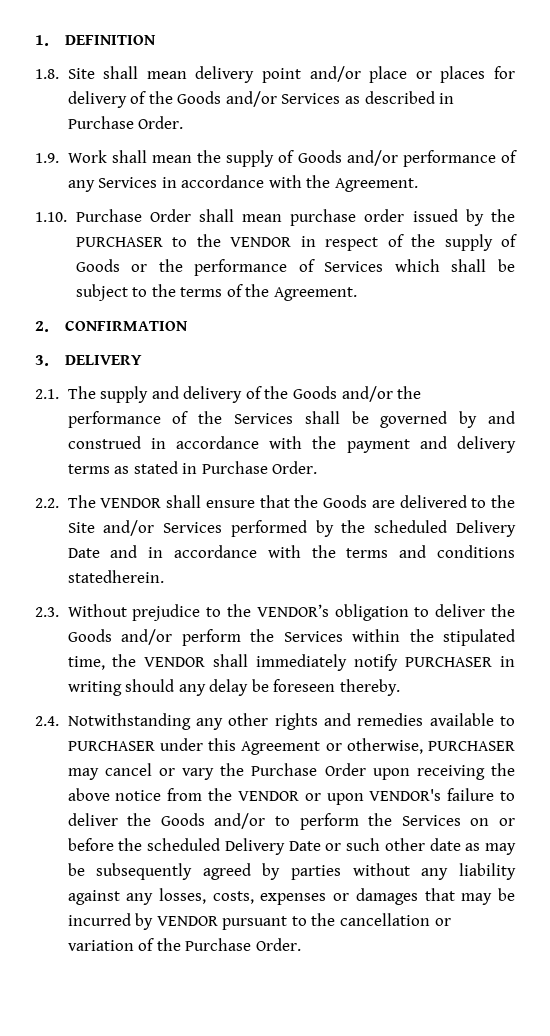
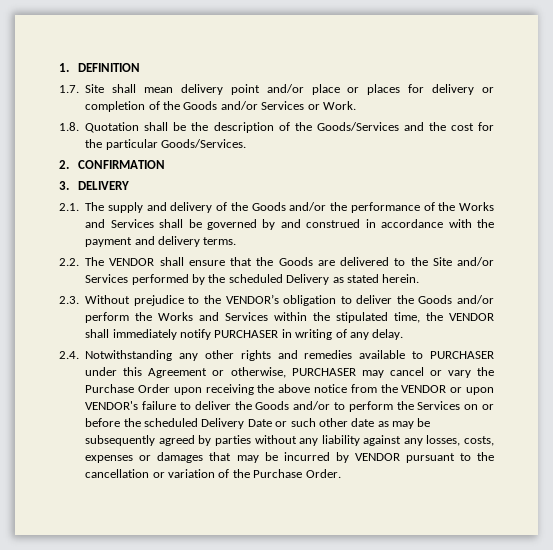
- 1.8. Site shall mean delivery point and/or place or places for delivery of the Goods and/or Services as described in Purchase Order.
- 1.9. Work shall mean the supply of Goods and/or performance of any Services in accordance with the Agreement.
- 1.10. Purchase Order shall mean purchase order issued by the PURCHASER to the VENDOR in respect of the supply of Goods or the performance of Services which shall be subject to the terms of the Agreement.
+ 1.7. Site shall mean delivery point and/or place or places for delivery or completion of the Goods and/or Services or Work.
+ 1.8. Quotation shall be the description of the Goods/Services and the cost for the particular Goods/Services.
- 2.1. The supply and delivery of the Goods and/or the performance of the Services shall be governed by and construed in accordance with the payment and delivery terms as stated in Purchase Order.
+ 2.1. The supply and delivery of the Goods and/or the performance of the Works and Services shall be governed by and construed in accordance with the payment and delivery terms.
- 2.2. The VENDOR shall ensure that the Goods are delivered to the Site and/or Services performed by the scheduled Delivery Date and in accordance with the terms and conditions statedherein.
+ 2.2. The VENDOR shall ensure that the Goods are delivered to the Site and/or Services performed by the scheduled Delivery as stated herein.
- 2.3. Without prejudice to the VENDOR’s obligation to deliver the Goods and/or perform the Services within the stipulated time, the VENDOR shall immediately notify PURCHASER in writing should any delay be foreseen thereby.
+ 2.3. Without prejudice to the VENDOR’s obligation to deliver the Goods and/or perform the Works and Services within the stipulated time, the VENDOR shall immediately notify PURCHASER in writing of any delay.

